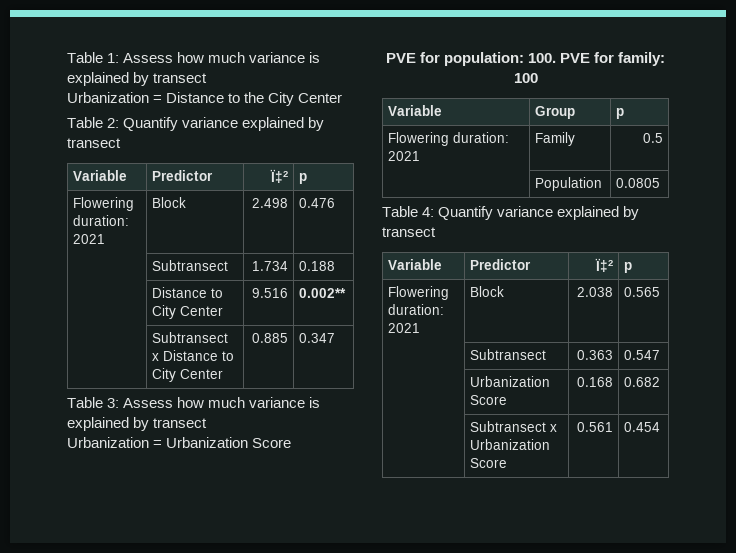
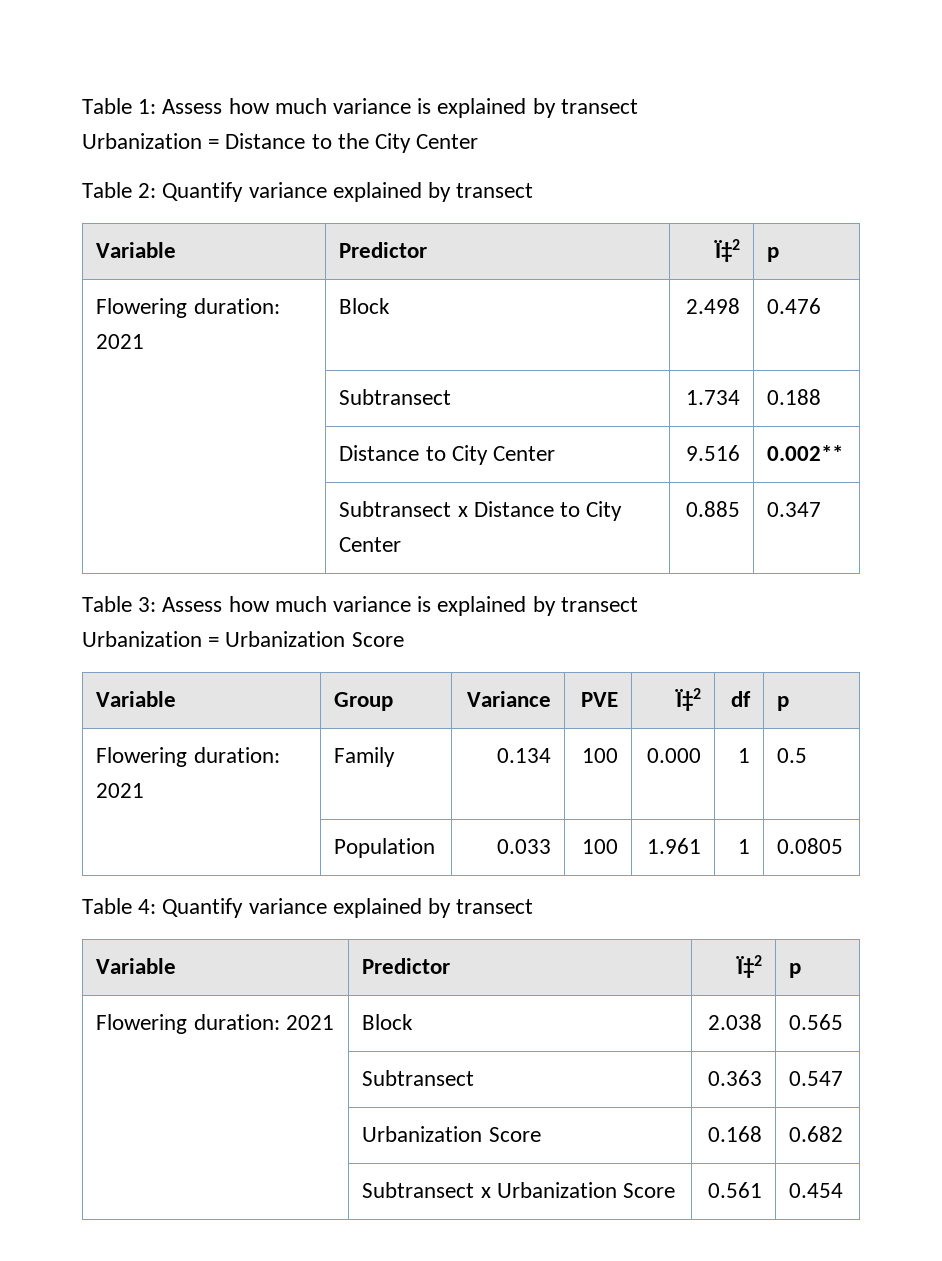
- PVE for population: 100. PVE for family: 100
- Variable | Group | p
+ Variable | Group | Variance | PVE | Ï‡2 | df | p
- Flowering duration: 2021 | Family | 0.5
- | Population | 0.0805
+ Flowering duration: 2021 | Family | 0.134 | 100 | 0.000 | 1 | 0.5
+ | Population | 0.033 | 100 | 1.961 | 1 | 0.0805

